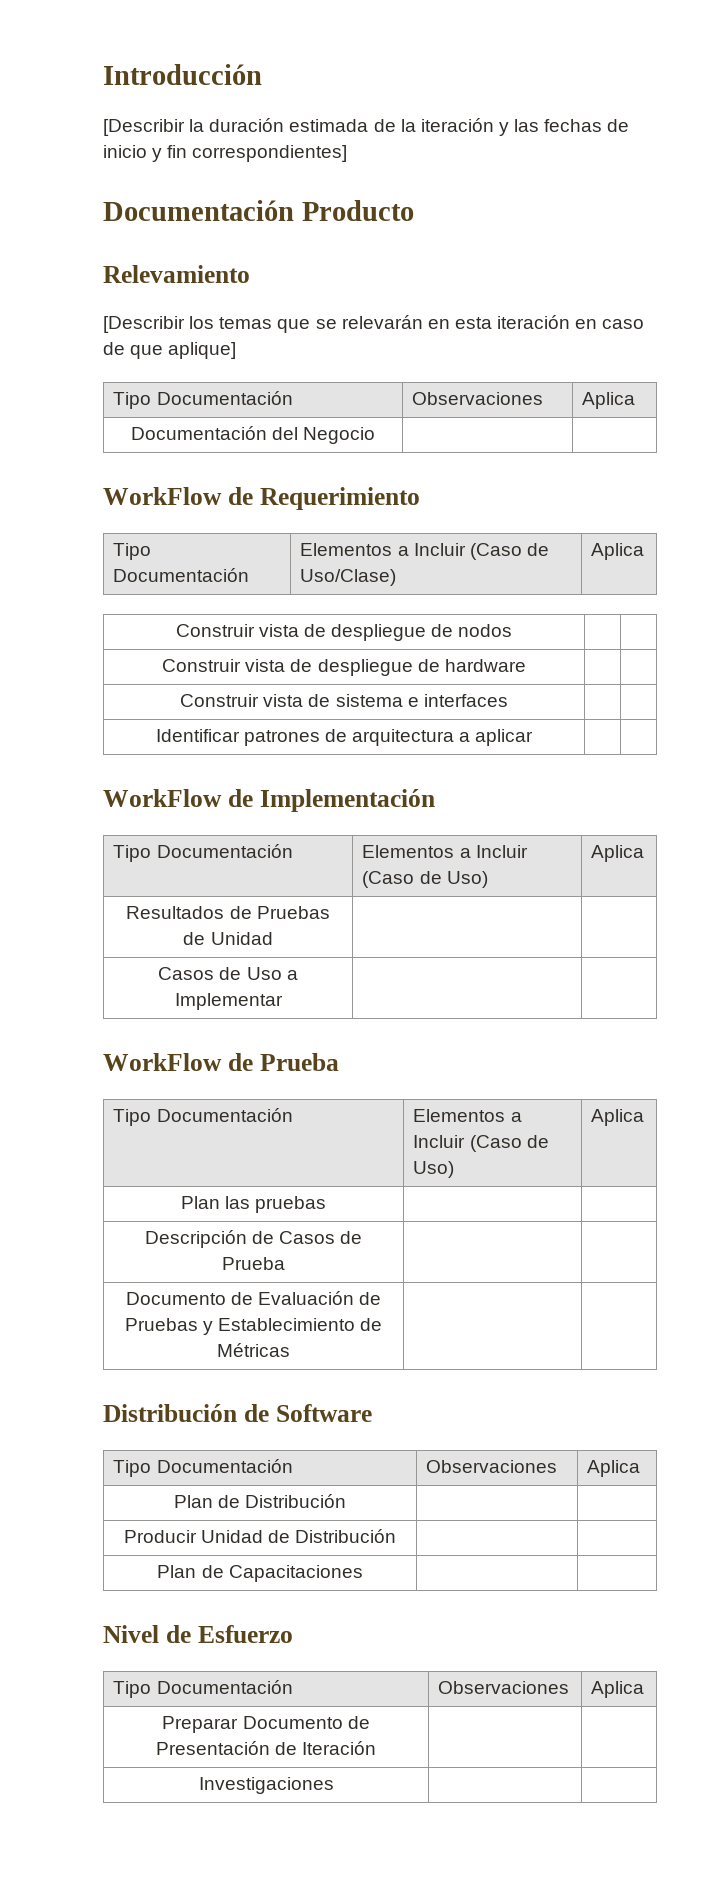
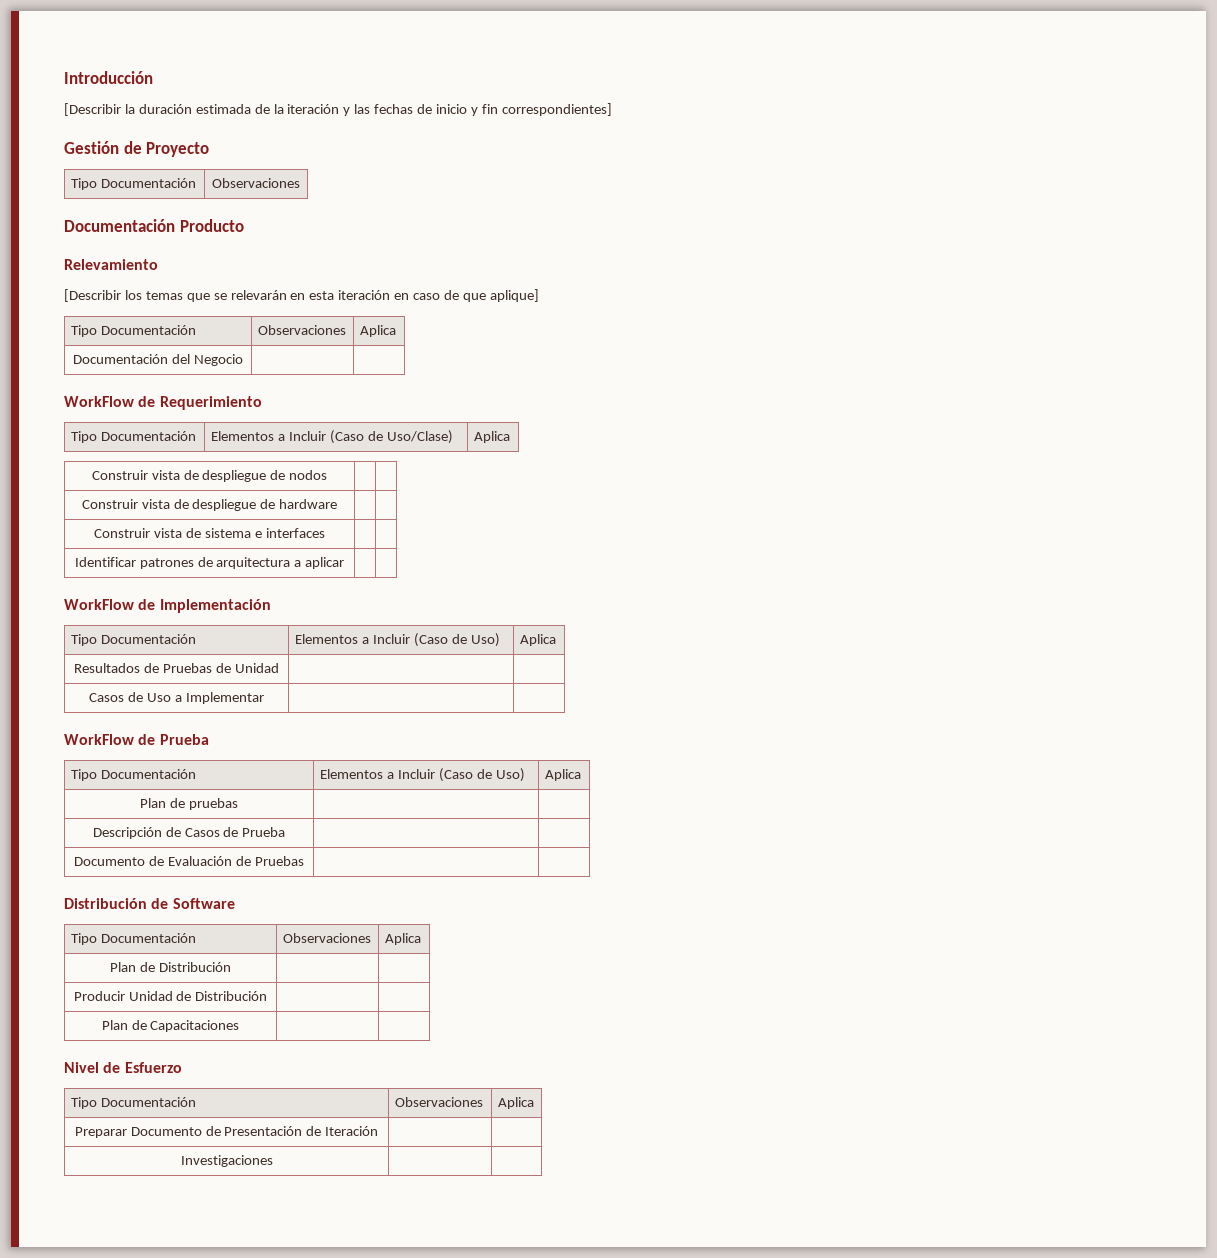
+ Gestión de Proyecto
+ Tipo Documentación | Observaciones
- Plan las pruebas | |
+ Plan de pruebas | |
- Documento de Evaluación de Pruebas y Establecimiento de Métricas | |
+ Documento de Evaluación de Pruebas | |

